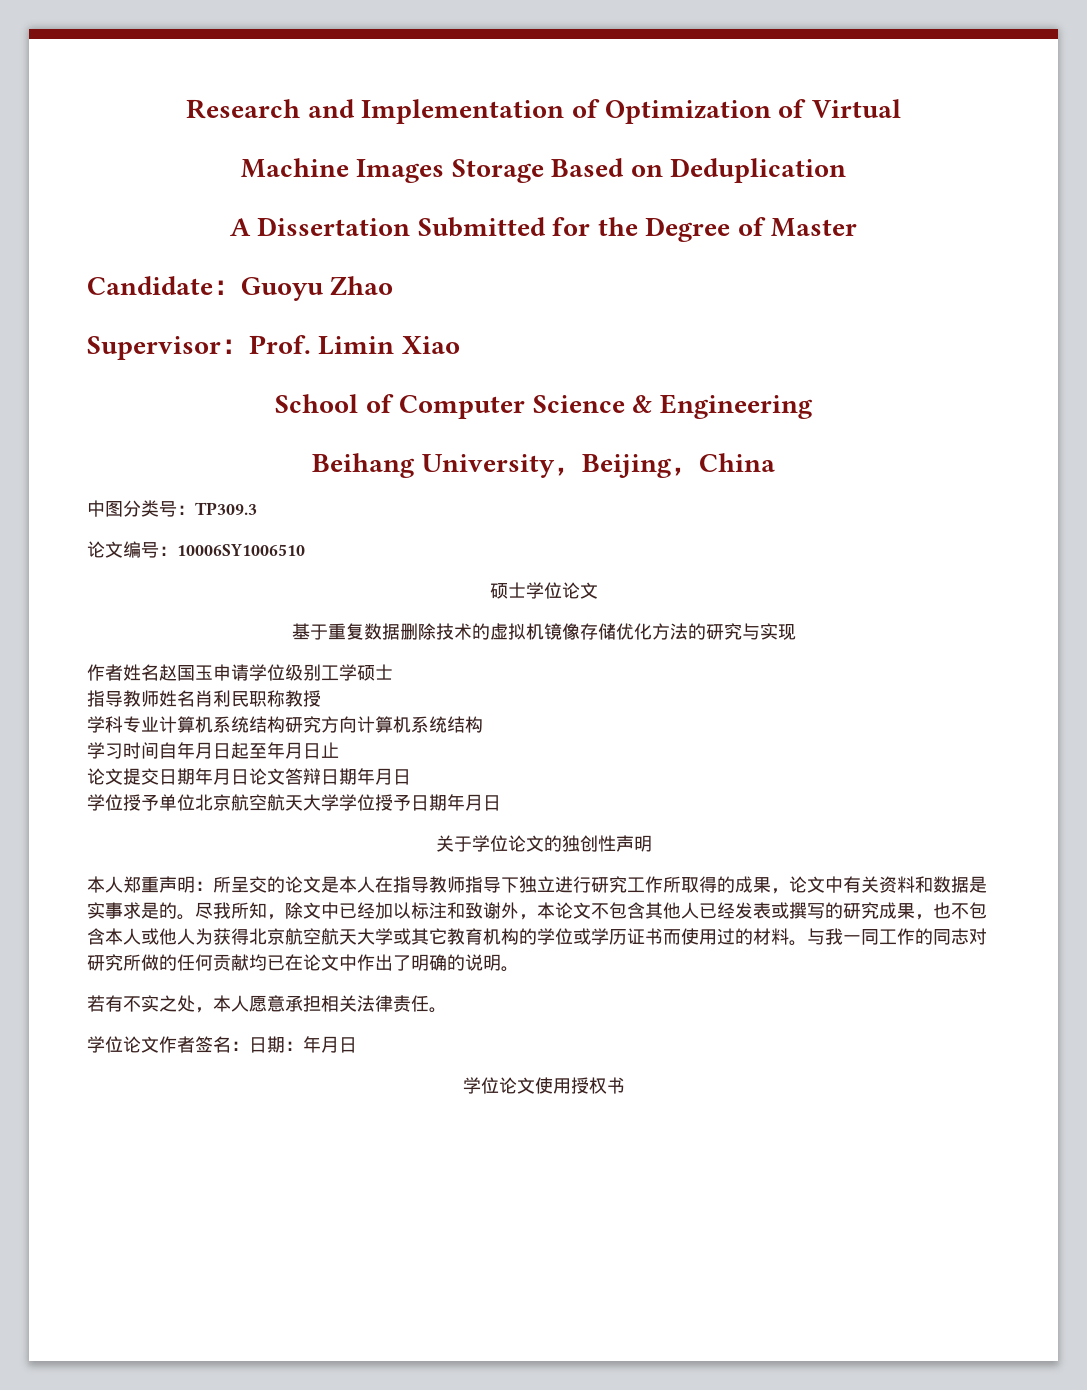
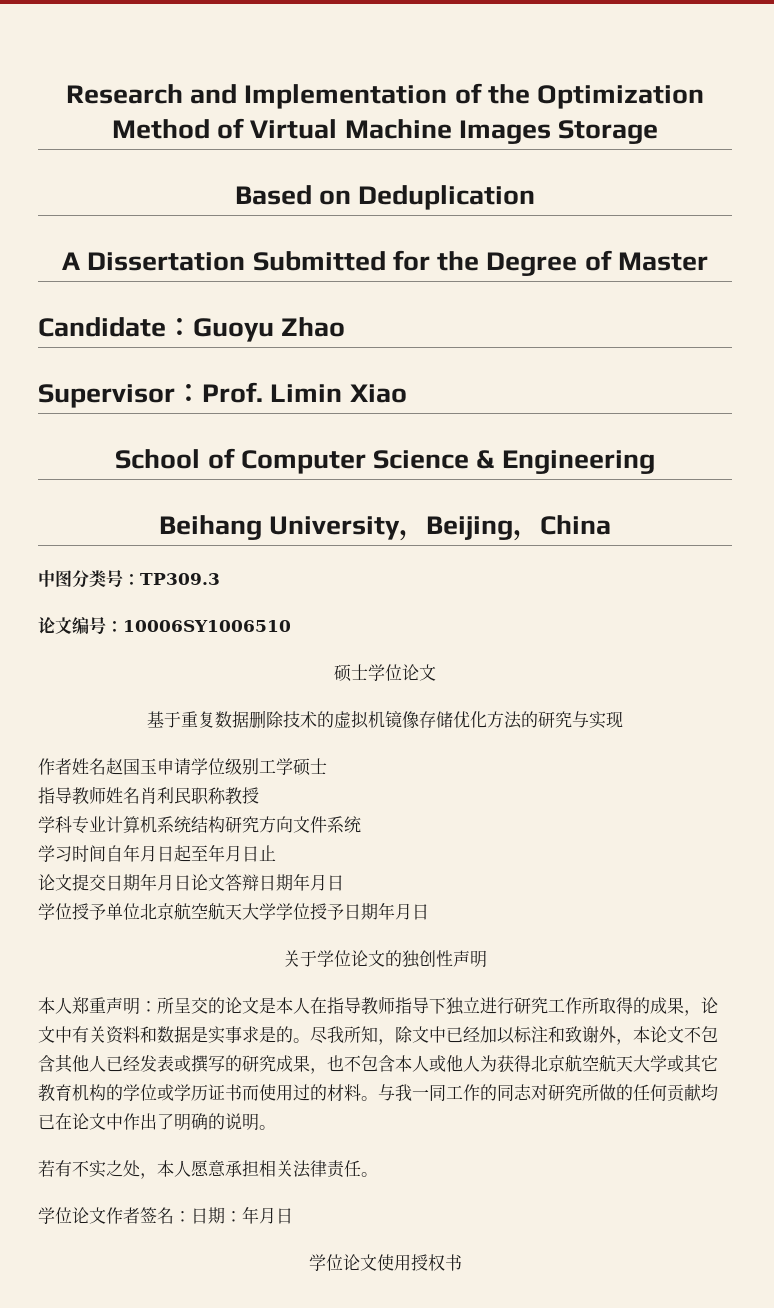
- Research and Implementation of Optimization of Virtual
- Machine Images Storage Based on Deduplication
+ Research and Implementation of the Optimization Method of Virtual Machine Images Storage
+ Based on Deduplication
- 学科专业计算机系统结构研究方向计算机系统结构
+ 学科专业计算机系统结构研究方向文件系统

